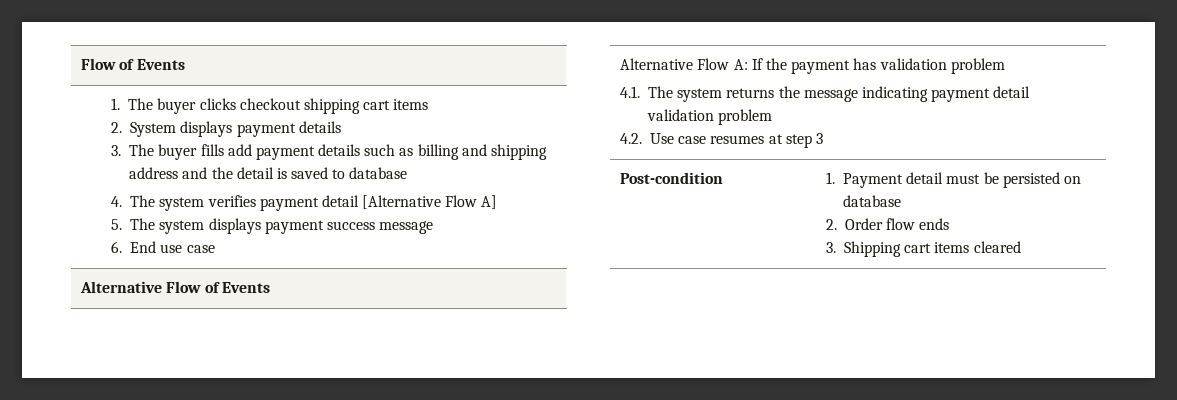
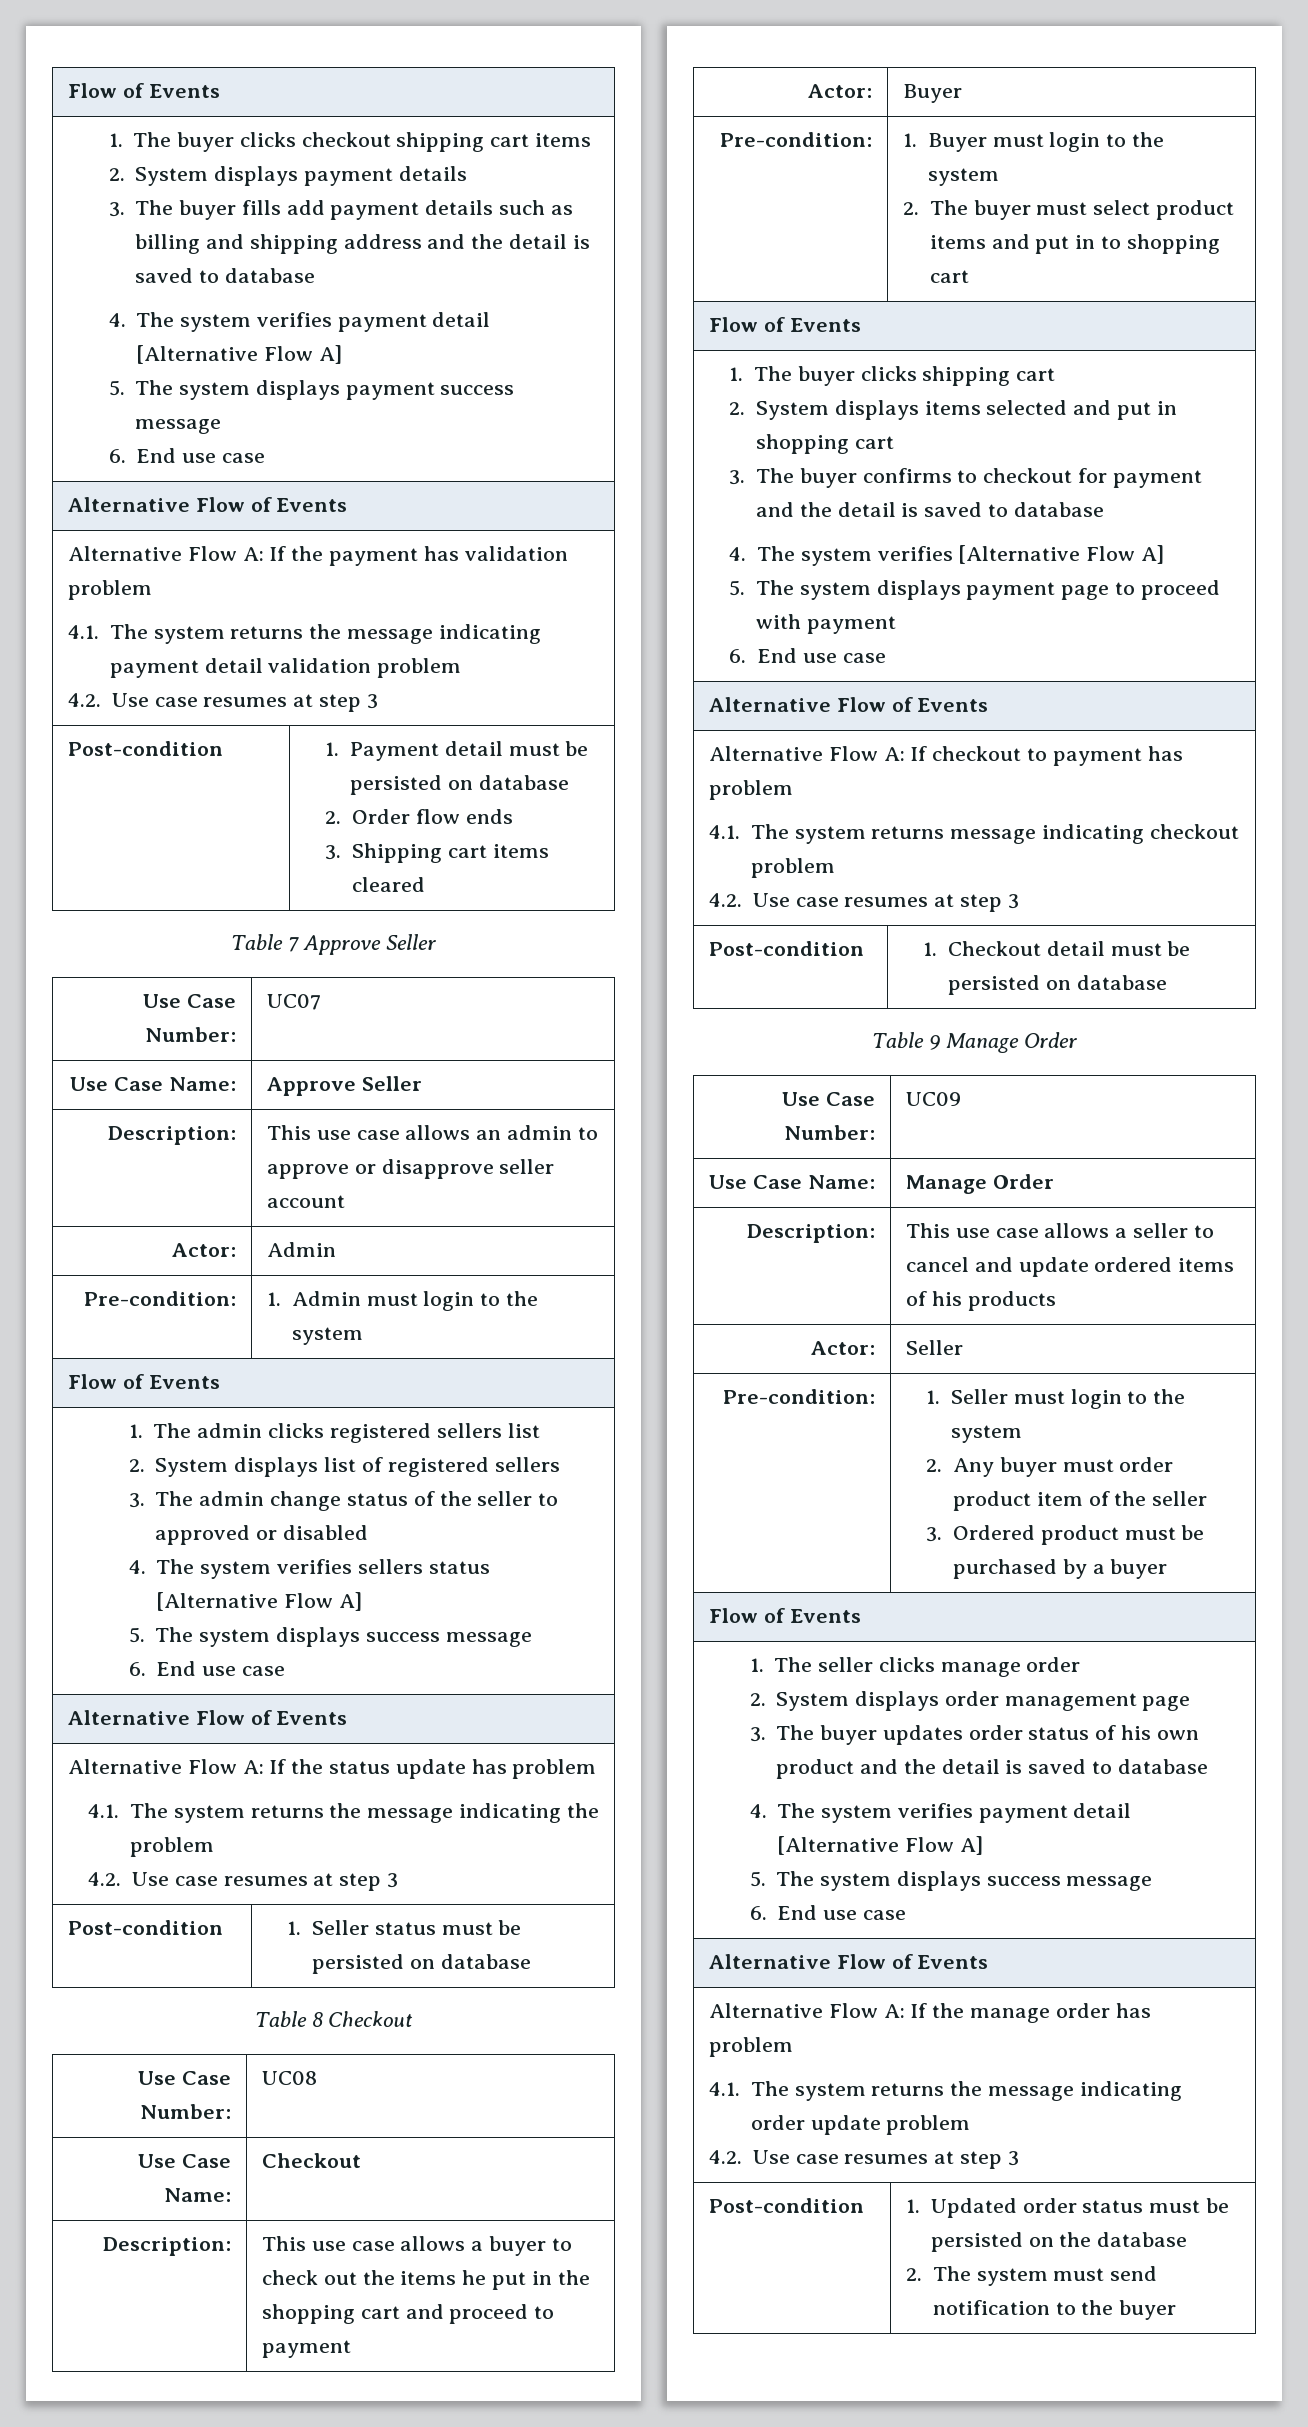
+ Table 7 Approve Seller
+ Use Case Number: | UC07
+ Use Case Name: | Approve Seller
+ Description: | This use case allows an admin to approve or disapprove seller account
+ Actor: | Admin
+ Pre-condition: | 1. Admin must login to the system
+ Flow of Events
+ 1. The admin clicks registered sellers list
+ 2. System displays list of registered sellers
+ 3. The admin change status of the seller to approved or disabled
+ 4. The system verifies sellers status [Alternative Flow A]
+ 5. The system displays success message
+ 6. End use case
+ Alternative Flow of Events
+ Alternative Flow A: If the status update has problem
+ 4.1. The system returns the message indicating the problem
+ 4.2. Use case resumes at step 3
+ Post-condition | 1. Seller status must be persisted on database
+ Table 8 Checkout
+ Use Case Number: | UC08
+ Use Case Name: | Checkout
+ Description: | This use case allows a buyer to check out the items he put in the shopping cart and proceed to payment
+ Actor: | Buyer
+ Pre-condition: | 1. Buyer must login to the system
+ 2. The buyer must select product items and put in to shopping cart
+ Flow of Events
+ 1. The buyer clicks shipping cart
+ 2. System displays items selected and put in shopping cart
+ 3. The buyer confirms to checkout for payment and the detail is saved to database
+ 4. The system verifies [Alternative Flow A]
+ 5. The system displays payment page to proceed with payment
+ 6. End use case
+ Alternative Flow of Events
+ Alternative Flow A: If checkout to payment has problem
+ 4.1. The system returns message indicating checkout problem
+ 4.2. Use case resumes at step 3
+ Post-condition | 1. Checkout detail must be persisted on database
+ Table 9 Manage Order
+ Use Case Number: | UC09
+ Use Case Name: | Manage Order
+ Description: | This use case allows a seller to cancel and update ordered items of his products
+ Actor: | Seller
+ Pre-condition: | 1. Seller must login to the system
+ 2. Any buyer must order product item of the seller
+ 3. Ordered product must be purchased by a buyer
+ Flow of Events
+ 1. The seller clicks manage order
+ 2. System displays order management page
+ 3. The buyer updates order status of his own product and the detail is saved to database
+ 4. The system verifies payment detail [Alternative Flow A]
+ 5. The system displays success message
+ 6. End use case
+ Alternative Flow of Events
+ Alternative Flow A: If the manage order has problem
+ 4.1. The system returns the message indicating order update problem
+ 4.2. Use case resumes at step 3
+ Post-condition | 1. Updated order status must be persisted on the database
+ 2. The system must send notification to the buyer

